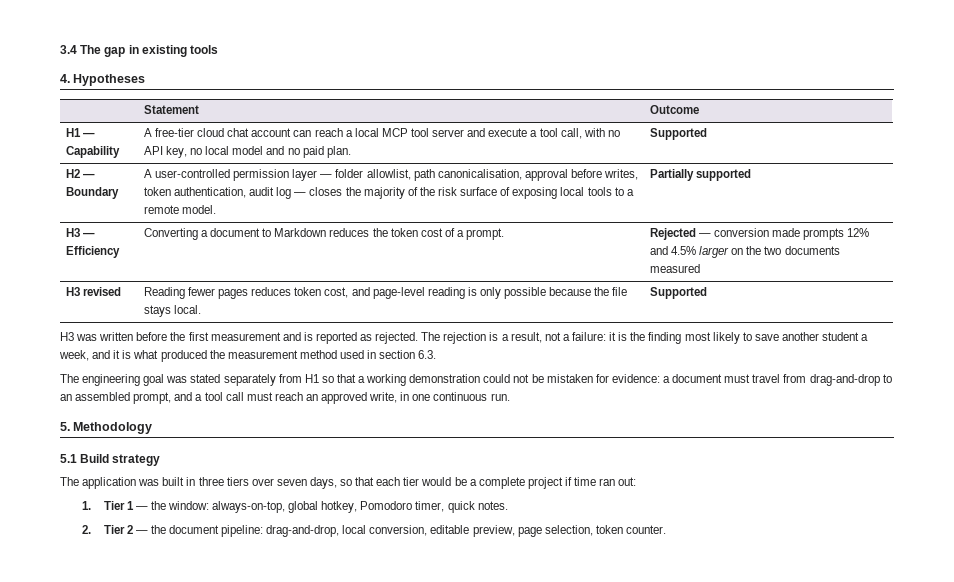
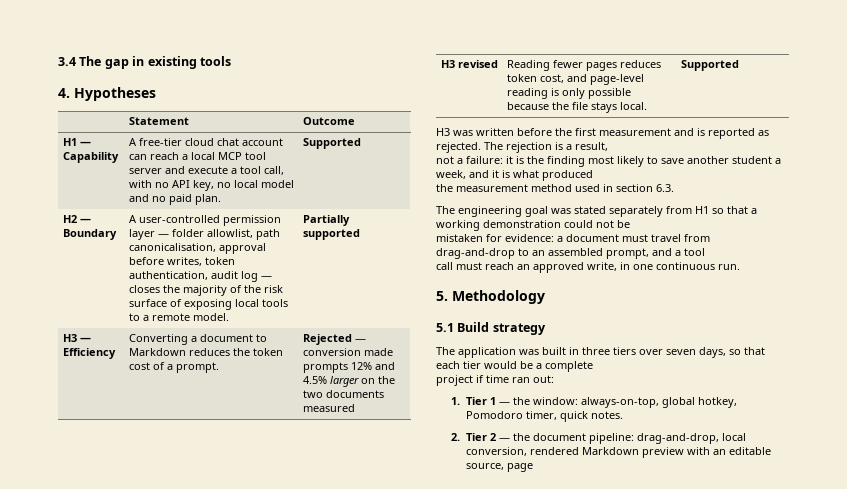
- The rejection is a result, not a failure: it is the finding most likely to save another student a week, and it is what produced the measurement method used in section 6.3.
+ The rejection is a result,
+ not a failure: it is the finding most likely to save another student a week, and it is what produced
+ the measurement method used in section 6.3.
- The engineering goal was stated separately from H1 so that a working demonstration could not be mistaken for evidence: a document must travel from drag-and-drop to an assembled prompt, and a tool call must reach an approved write, in one continuous run.
+ The engineering goal was stated separately from H1 so that a working demonstration could not be
+ mistaken for evidence: a document must travel from drag-and-drop to an assembled prompt, and a tool
+ call must reach an approved write, in one continuous run.
- The application was built in three tiers over seven days, so that each tier would be a complete project if time ran out:
+ The application was built in three tiers over seven days, so that each tier would be a complete
+ project if time ran out:
- 2. Tier 2 — the document pipeline: drag-and-drop, local conversion, editable preview, page selection, token counter.
+ 2. Tier 2 — the document pipeline: drag-and-drop, local conversion, rendered Markdown preview with an editable source, page

